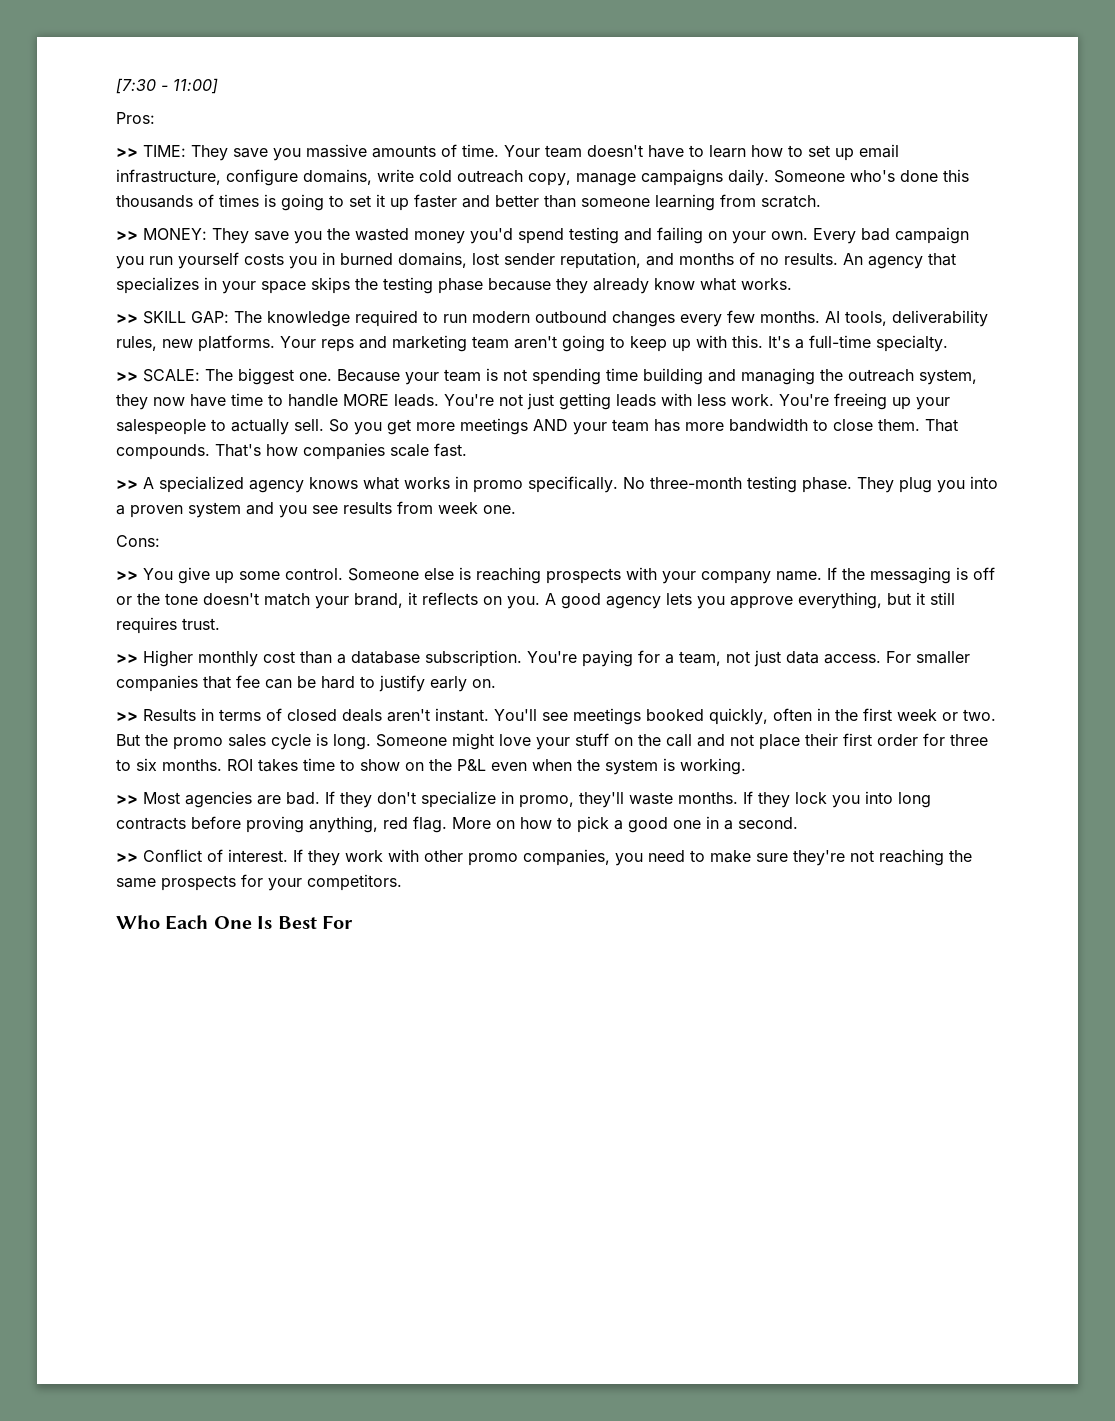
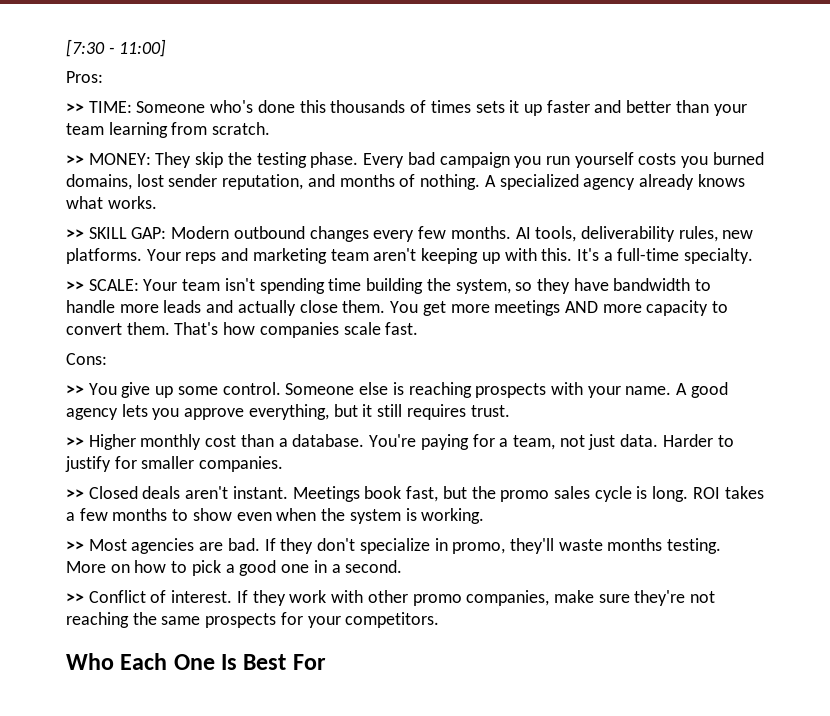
- >> TIME: They save you massive amounts of time. Your team doesn't have to learn how to set up email infrastructure, configure domains, write cold outreach copy, manage campaigns daily. Someone who's done this thousands of times is going to set it up faster and better than someone learning from scratch.
+ >> TIME: Someone who's done this thousands of times sets it up faster and better than your team learning from scratch.
- >> MONEY: They save you the wasted money you'd spend testing and failing on your own.
+ >> MONEY: They skip the testing phase.
- Every bad campaign you run yourself costs you in burned domains, lost sender reputation, and months of no results. An agency that specializes in your space skips the testing phase because they already know what works.
+ Every bad campaign you run yourself costs you burned domains, lost sender reputation, and months of nothing. A specialized agency already knows what works.
- >> SKILL GAP: The knowledge required to run modern outbound changes every few months.
+ >> SKILL GAP: Modern outbound changes every few months.
- Your reps and marketing team aren't going to keep up with this.
+ Your reps and marketing team aren't keeping up with this.
- >> SCALE: The biggest one. Because your team is not spending time building and managing the outreach system, they now have time to handle MORE leads. You're not just getting leads with less work. You're freeing up your salespeople to actually sell. So you get more meetings AND your team has more bandwidth to close them. That compounds.
+ >> SCALE: Your team isn't spending time building the system, so they have bandwidth to handle more leads and actually close them. You get more meetings AND more capacity to convert them.
- >> A specialized agency knows what works in promo specifically. No three-month testing phase. They plug you into a proven system and you see results from week one.
- Someone else is reaching prospects with your company name. If the messaging is off or the tone doesn't match your brand, it reflects on you.
+ Someone else is reaching prospects with your name.
- >> Higher monthly cost than a database subscription.
+ >> Higher monthly cost than a database.
- You're paying for a team, not just data access. For smaller companies that fee can be hard to justify early on.
- >> Results in terms of closed deals aren't instant. You'll see meetings booked quickly, often in the first week or two. But the promo sales cycle is long.
+ You're paying for a team, not just data. Harder to justify for smaller companies.
+ >> Closed deals aren't instant. Meetings book fast, but the promo sales cycle is long.
- Someone might love your stuff on the call and not place their first order for three to six months. ROI takes time to show on the P&L even when the system is working.
+ ROI takes a few months to show even when the system is working.
- If they don't specialize in promo, they'll waste months. If they lock you into long contracts before proving anything, red flag.
+ If they don't specialize in promo, they'll waste months testing.
- If they work with other promo companies, you need to make sure they're not reaching the same prospects for your competitors.
+ If they work with other promo companies, make sure they're not reaching the same prospects for your competitors.

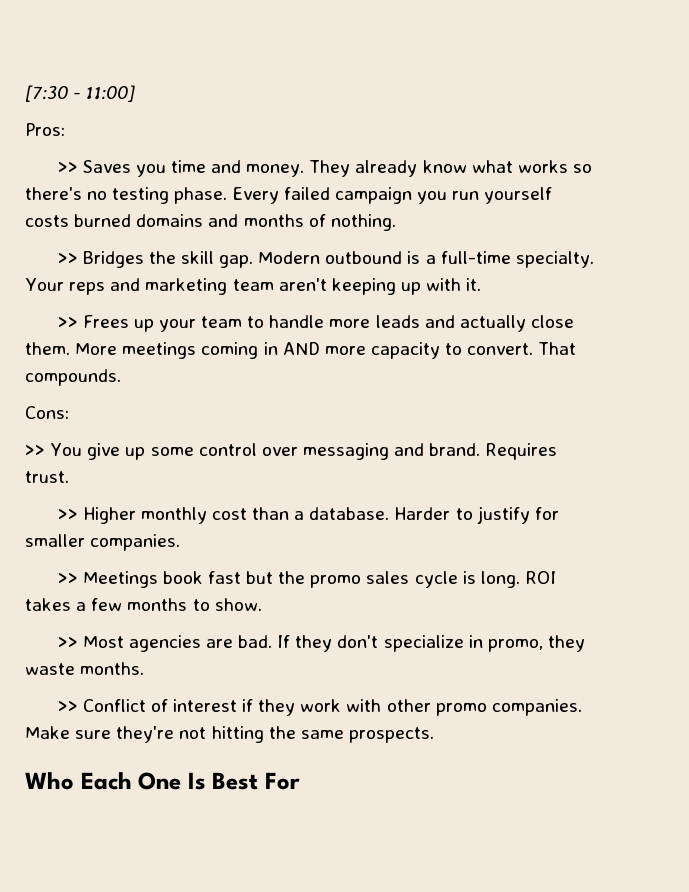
- >> TIME: Someone who's done this thousands of times sets it up faster and better than your team learning from scratch.
- >> MONEY: They skip the testing phase.
+ >> Saves you time and money. They already know what works so there's no testing phase.
- Every bad campaign you run yourself costs you burned domains, lost sender reputation, and months of nothing. A specialized agency already knows what works.
- >> SKILL GAP: Modern outbound changes every few months. AI tools, deliverability rules, new platforms.
+ Every failed campaign you run yourself costs burned domains and months of nothing.
+ >> Bridges the skill gap. Modern outbound is a full-time specialty.
- Your reps and marketing team aren't keeping up with this. It's a full-time specialty.
- >> SCALE: Your team isn't spending time building the system, so they have bandwidth to handle more leads and actually close them.
+ Your reps and marketing team aren't keeping up with it.
+ >> Frees up your team to handle more leads and actually close them.
- You get more meetings AND more capacity to convert them. That's how companies scale fast.
+ More meetings coming in AND more capacity to convert. That compounds.
- >> You give up some control. Someone else is reaching prospects with your name. A good agency lets you approve everything, but it still requires trust.
+ >> You give up some control over messaging and brand. Requires trust.
- You're paying for a team, not just data.
- >> Closed deals aren't instant. Meetings book fast, but the promo sales cycle is long.
+ >> Meetings book fast but the promo sales cycle is long.
- ROI takes a few months to show even when the system is working.
+ ROI takes a few months to show.
- If they don't specialize in promo, they'll waste months testing. More on how to pick a good one in a second.
+ If they don't specialize in promo, they waste months.
- >> Conflict of interest. If they work with other promo companies, make sure they're not reaching the same prospects for your competitors.
+ >> Conflict of interest if they work with other promo companies. Make sure they're not hitting the same prospects.

